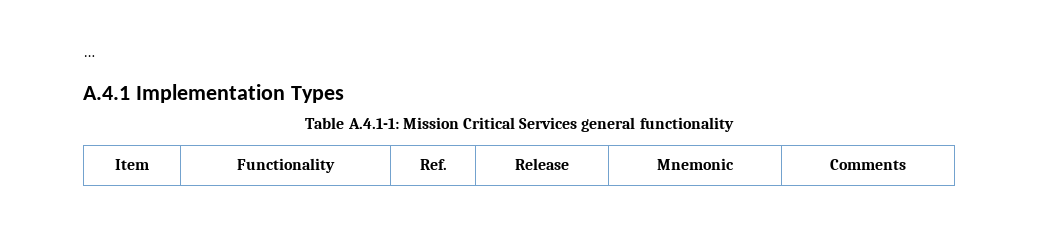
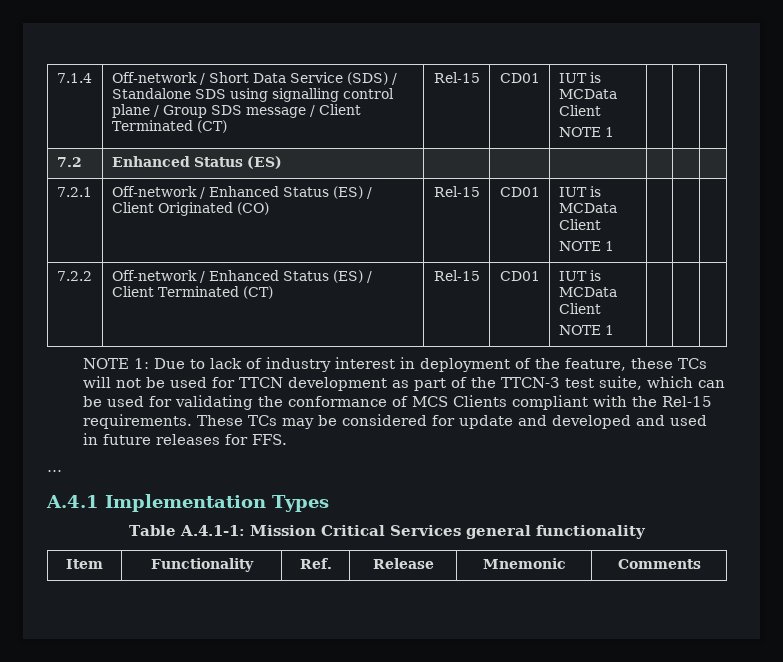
+ 7.1.4 | Off-network / Short Data Service (SDS) / Standalone SDS using signalling control plane / Group SDS message / Client Terminated (CT) | Rel-15 | CD01 | IUT is MCData Client
+ NOTE 1 | | |
+ 7.2 | Enhanced Status (ES) | | | | | |
+ 7.2.1 | Off-network / Enhanced Status (ES) / Client Originated (CO) | Rel-15 | CD01 | IUT is MCData Client
+ NOTE 1 | | |
+ 7.2.2 | Off-network / Enhanced Status (ES) / Client Terminated (CT) | Rel-15 | CD01 | IUT is MCData Client
+ NOTE 1 | | |
+ NOTE 1: Due to lack of industry interest in deployment of the feature, these TCs will not be used for TTCN development as part of the TTCN-3 test suite, which can be used for validating the conformance of MCS Clients compliant with the Rel-15 requirements. These TCs may be considered for update and developed and used in future releases for FFS.

